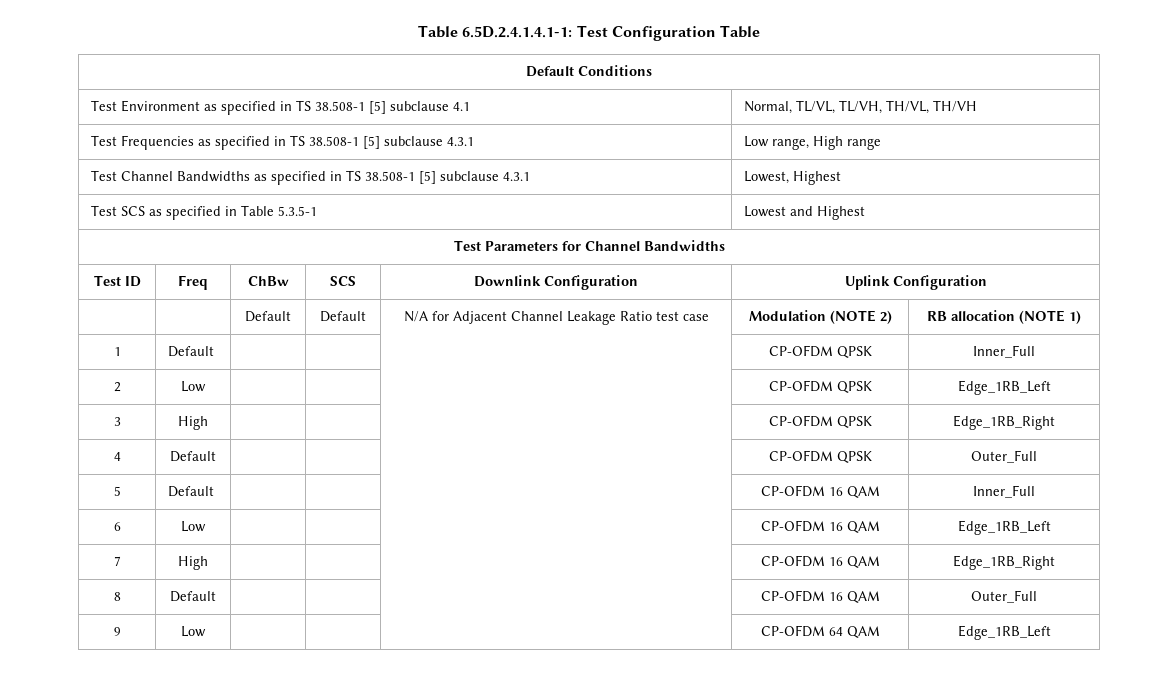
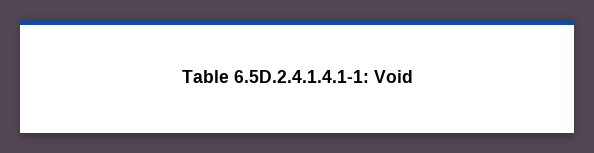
- Table 6.5D.2.4.1.4.1-1: Test Configuration Table
- Default Conditions
- Test Environment as specified in TS 38.508-1 [5] subclause 4.1 | Normal, TL/VL, TL/VH, TH/VL, TH/VH
- Test Frequencies as specified in TS 38.508-1 [5] subclause 4.3.1 | Low range, High range
- Test Channel Bandwidths as specified in TS 38.508-1 [5] subclause 4.3.1 | Lowest, Highest
- Test SCS as specified in Table 5.3.5-1 | Lowest and Highest
- Test Parameters for Channel Bandwidths
- Test ID | Freq | ChBw | SCS | Downlink Configuration | Uplink Configuration
- | | Default | Default | N/A for Adjacent Channel Leakage Ratio test case | Modulation (NOTE 2) | RB allocation (NOTE 1)
- 1 | Default | | | | CP-OFDM QPSK | Inner_Full
- 2 | Low | | | | CP-OFDM QPSK | Edge_1RB_Left
- 3 | High | | | | CP-OFDM QPSK | Edge_1RB_Right
- 4 | Default | | | | CP-OFDM QPSK | Outer_Full
- 5 | Default | | | | CP-OFDM 16 QAM | Inner_Full
- 6 | Low | | | | CP-OFDM 16 QAM | Edge_1RB_Left
- 7 | High | | | | CP-OFDM 16 QAM | Edge_1RB_Right
- 8 | Default | | | | CP-OFDM 16 QAM | Outer_Full
- 9 | Low | | | | CP-OFDM 64 QAM | Edge_1RB_Left
+ Table 6.5D.2.4.1.4.1-1: Void

